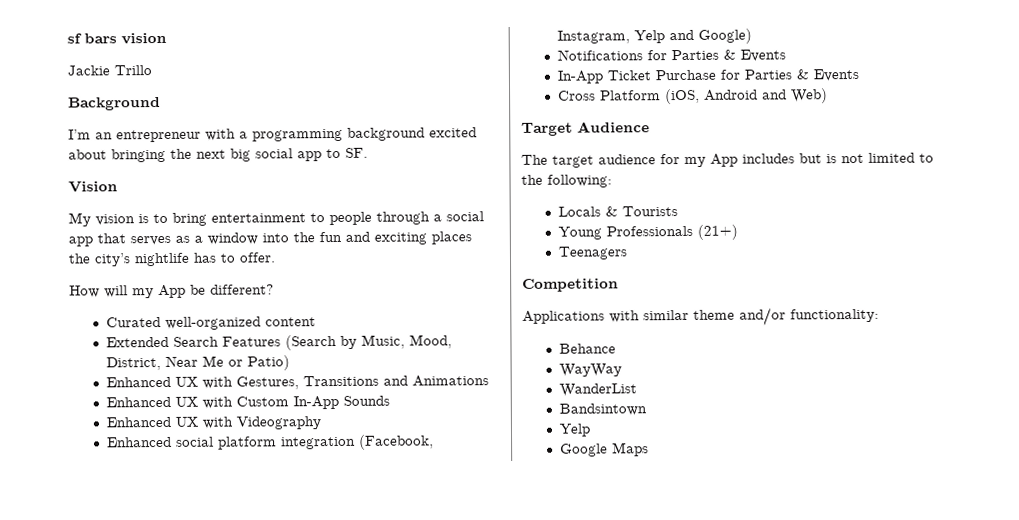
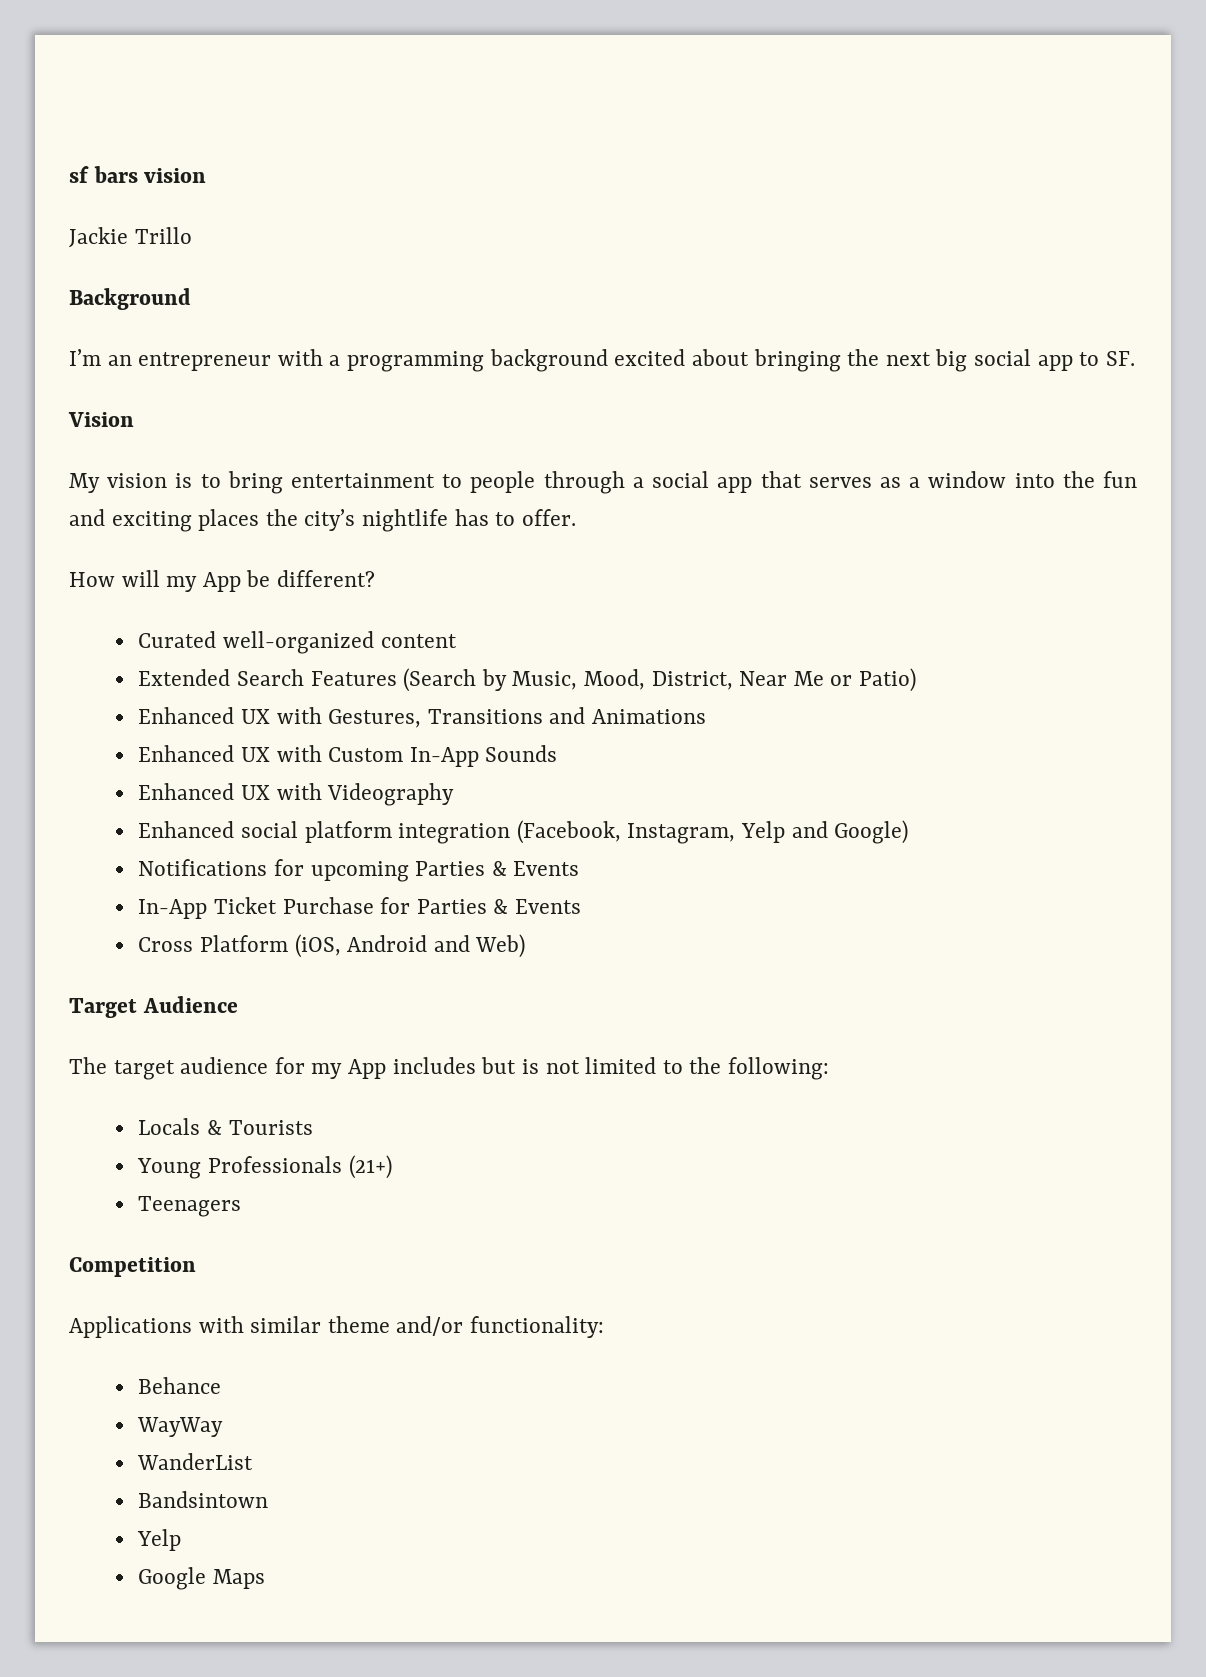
- Notifications for Parties & Events
+ Notifications for upcoming Parties & Events

